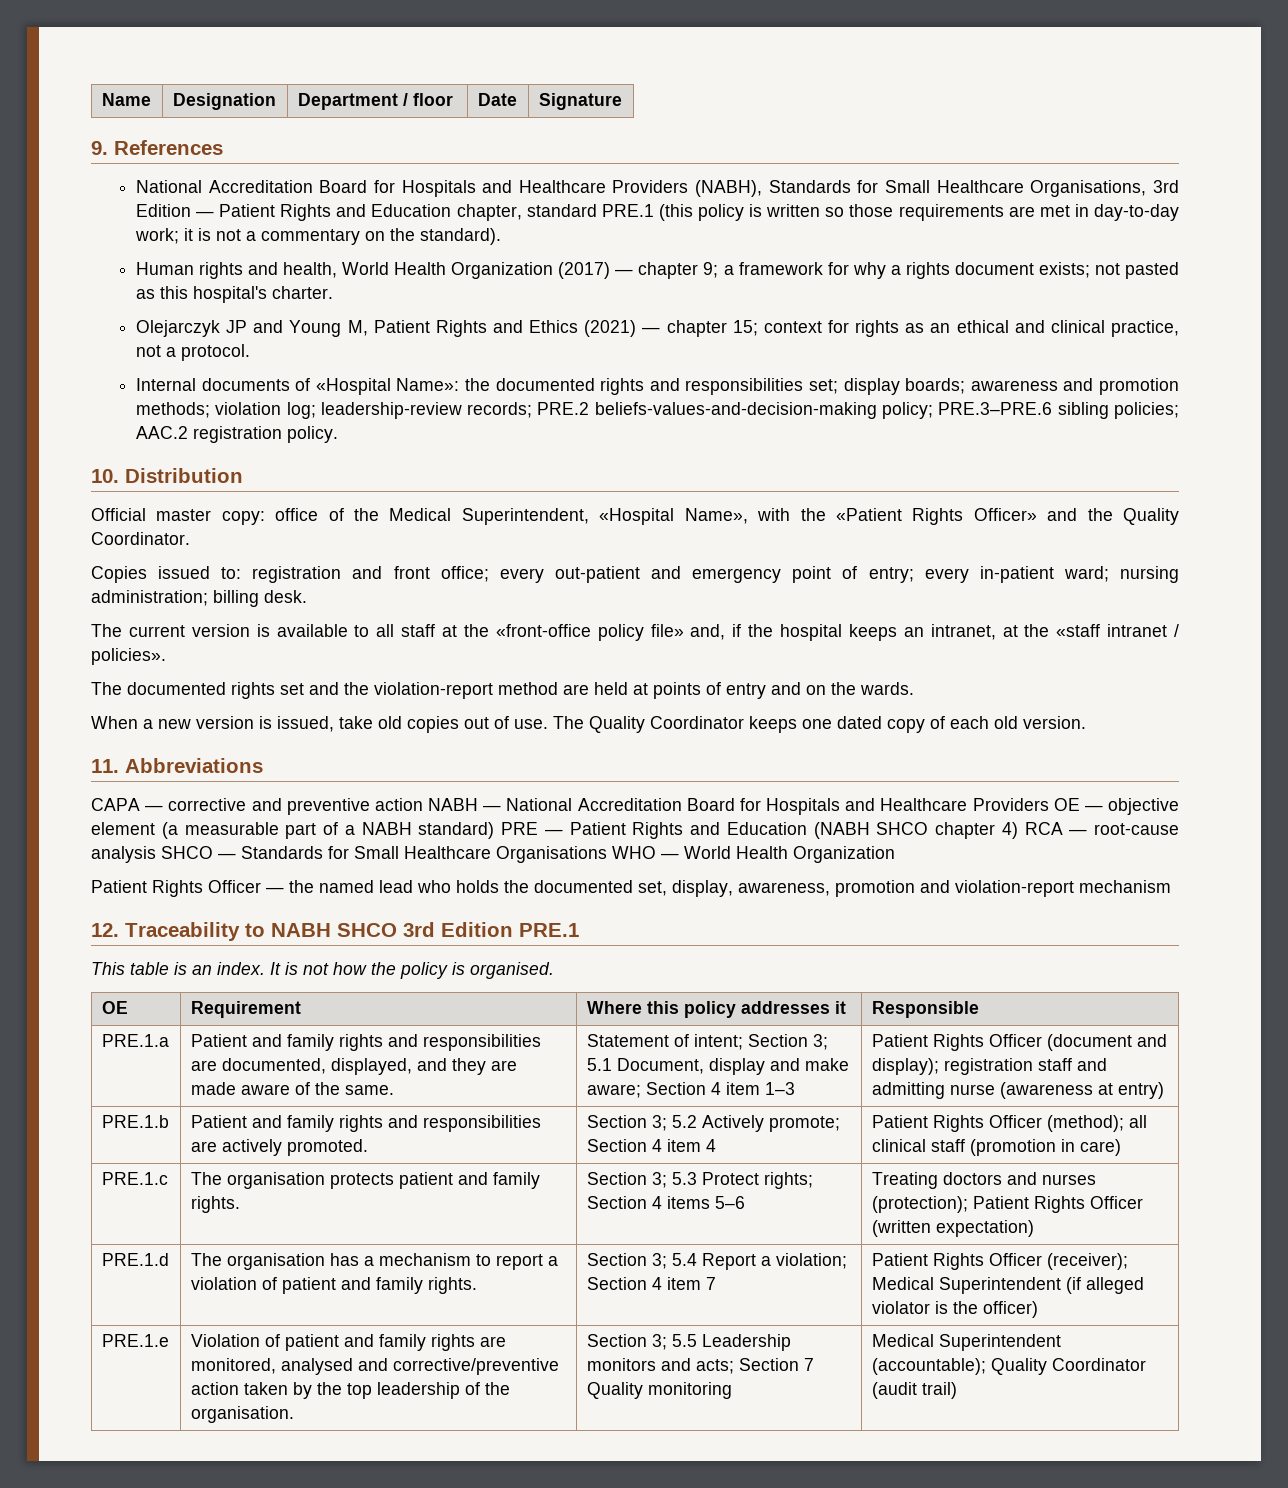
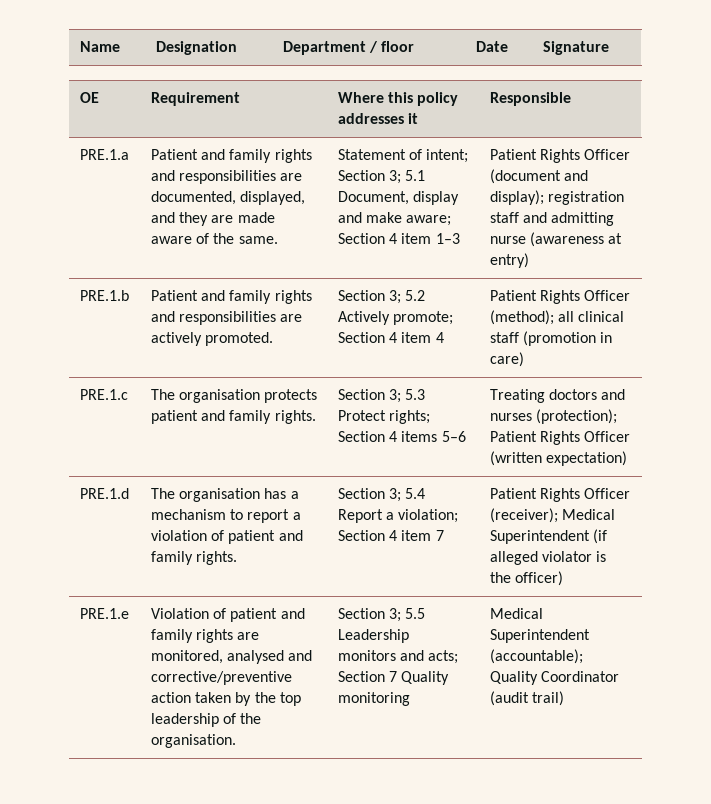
- 9. References
- National Accreditation Board for Hospitals and Healthcare Providers (NABH), Standards for Small Healthcare Organisations, 3rd Edition — Patient Rights and Education chapter, standard PRE.1 (this policy is written so those requirements are met in day-to-day work; it is not a commentary on the standard).
- Human rights and health, World Health Organization (2017) — chapter 9; a framework for why a rights document exists; not pasted as this hospital's charter.
- Olejarczyk JP and Young M, Patient Rights and Ethics (2021) — chapter 15; context for rights as an ethical and clinical practice, not a protocol.
- Internal documents of «Hospital Name»: the documented rights and responsibilities set; display boards; awareness and promotion methods; violation log; leadership-review records; PRE.2 beliefs-values-and-decision-making policy; PRE.3–PRE.6 sibling policies; AAC.2 registration policy.
- 10. Distribution
- Official master copy: office of the Medical Superintendent, «Hospital Name», with the «Patient Rights Officer» and the Quality Coordinator.
- Copies issued to: registration and front office; every out-patient and emergency point of entry; every in-patient ward; nursing administration; billing desk.
- The current version is available to all staff at the «front-office policy file» and, if the hospital keeps an intranet, at the «staff intranet / policies».
- The documented rights set and the violation-report method are held at points of entry and on the wards.
- When a new version is issued, take old copies out of use. The Quality Coordinator keeps one dated copy of each old version.
- 11. Abbreviations
- CAPA — corrective and preventive action NABH — National Accreditation Board for Hospitals and Healthcare Providers OE — objective element (a measurable part of a NABH standard) PRE — Patient Rights and Education (NABH SHCO chapter 4) RCA — root-cause analysis SHCO — Standards for Small Healthcare Organisations WHO — World Health Organization
- Patient Rights Officer — the named lead who holds the documented set, display, awareness, promotion and violation-report mechanism
- 12. Traceability to NABH SHCO 3rd Edition PRE.1
- This table is an index. It is not how the policy is organised.

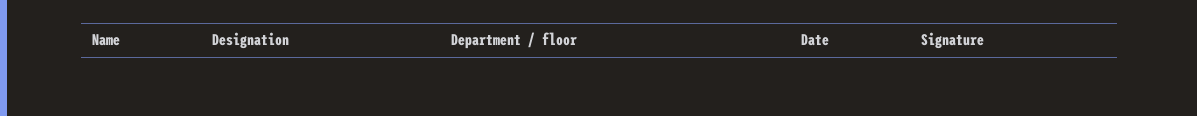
- OE | Requirement | Where this policy addresses it | Responsible
- PRE.1.a | Patient and family rights and responsibilities are documented, displayed, and they are made aware of the same. | Statement of intent; Section 3; 5.1 Document, display and make aware; Section 4 item 1–3 | Patient Rights Officer (document and display); registration staff and admitting nurse (awareness at entry)
- PRE.1.b | Patient and family rights and responsibilities are actively promoted. | Section 3; 5.2 Actively promote; Section 4 item 4 | Patient Rights Officer (method); all clinical staff (promotion in care)
- PRE.1.c | The organisation protects patient and family rights. | Section 3; 5.3 Protect rights; Section 4 items 5–6 | Treating doctors and nurses (protection); Patient Rights Officer (written expectation)
- PRE.1.d | The organisation has a mechanism to report a violation of patient and family rights. | Section 3; 5.4 Report a violation; Section 4 item 7 | Patient Rights Officer (receiver); Medical Superintendent (if alleged violator is the officer)
- PRE.1.e | Violation of patient and family rights are monitored, analysed and corrective/preventive action taken by the top leadership of the organisation. | Section 3; 5.5 Leadership monitors and acts; Section 7 Quality monitoring | Medical Superintendent (accountable); Quality Coordinator (audit trail)

